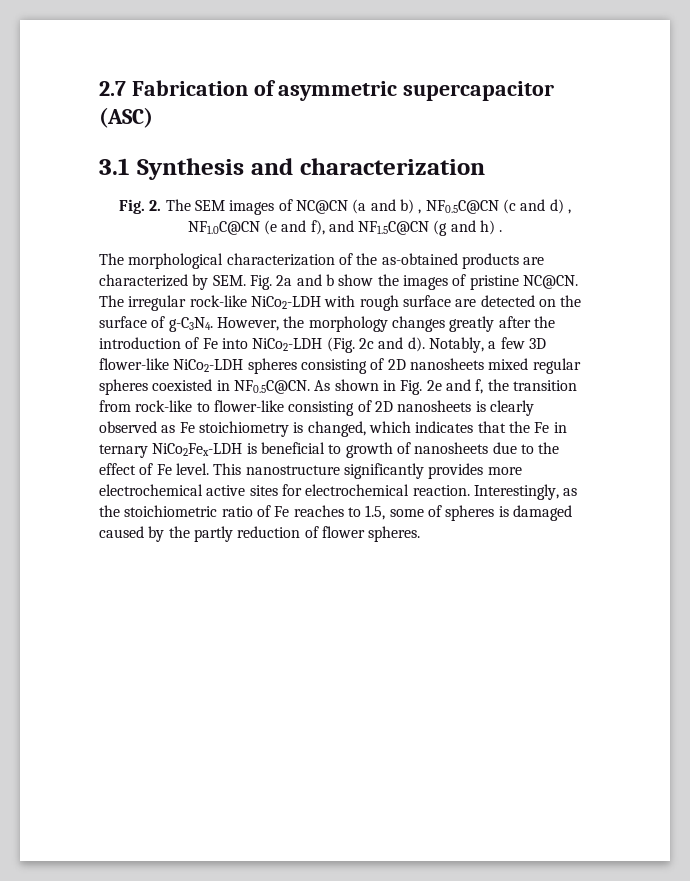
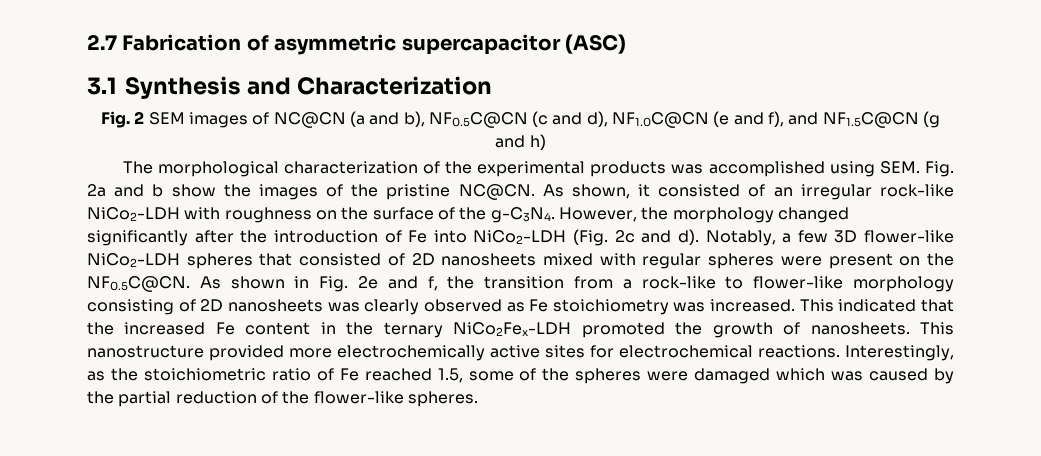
- 3.1 Synthesis and characterization
- Fig. 2. The SEM images of NC@CN (a and b) , NF0.5C@CN (c and d) , NF1.0C@CN (e and f), and NF1.5C@CN (g and h) .
+ 3.1 Synthesis and Characterization
+ Fig. 2 SEM images of NC@CN (a and b), NF0.5C@CN (c and d), NF1.0C@CN (e and f), and NF1.5C@CN (g and h)
- The morphological characterization of the as-obtained products are characterized by SEM. Fig. 2a and b show the images of pristine NC@CN.
+ The morphological characterization of the experimental products was accomplished using SEM. Fig. 2a and b show the images of the pristine NC@CN.
- The irregular rock-like NiCo2-LDH with rough surface are detected on the surface of g-C3N4.
+ As shown, it consisted of an irregular rock-like NiCo2-LDH with roughness on the surface of the g-C3N4.
- However, the morphology changes greatly after the introduction of Fe into NiCo2-LDH (Fig. 2c and d).
+ However, the morphology changed significantly after the introduction of Fe into NiCo2-LDH (Fig. 2c and d).
- Notably, a few 3D flower-like NiCo2-LDH spheres consisting of 2D nanosheets mixed regular spheres coexisted in NF0.5C@CN. As shown in Fig. 2e and f, the transition from rock-like to flower-like consisting of 2D nanosheets is clearly observed as Fe stoichiometry is changed, which indicates that the Fe in ternary NiCo2Fex-LDH is beneficial to growth of nanosheets due to the effect of Fe level. This nanostructure significantly provides more electrochemical active sites for electrochemical reaction.
+ Notably, a few 3D flower-like NiCo2-LDH spheres that consisted of 2D nanosheets mixed with regular spheres were present on the NF0.5C@CN. As shown in Fig. 2e and f, the transition from a rock-like to flower-like morphology consisting of 2D nanosheets was clearly observed as Fe stoichiometry was increased. This indicated that the increased Fe content in the ternary NiCo2Fex-LDH promoted the growth of nanosheets. This nanostructure provided more electrochemically active sites for electrochemical reactions.
- Interestingly, as the stoichiometric ratio of Fe reaches to 1.5, some of spheres is damaged caused by the partly reduction of flower spheres.
+ Interestingly, as the stoichiometric ratio of Fe reached 1.5, some of the spheres were damaged which was caused by the partial reduction of the flower-like spheres.

